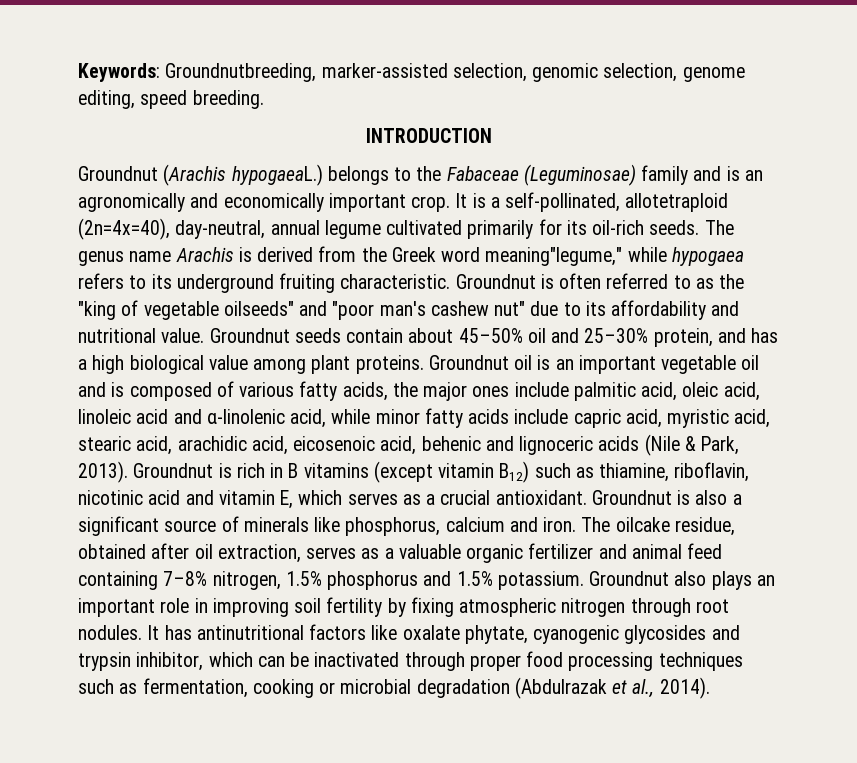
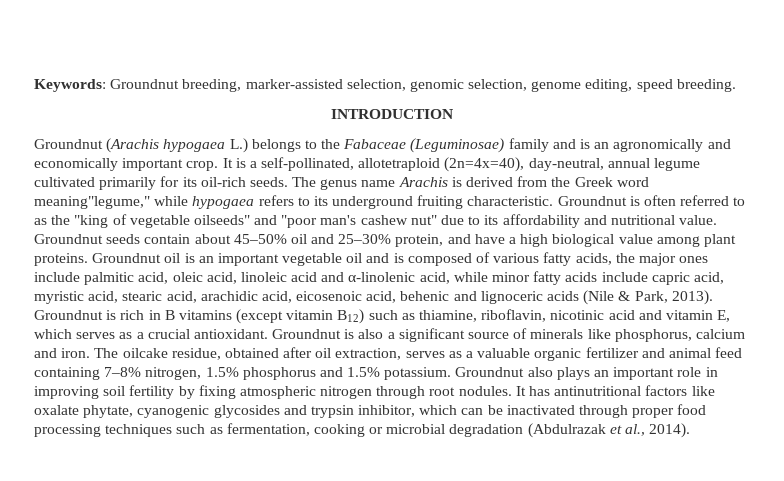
- Keywords: Groundnutbreeding, marker-assisted selection, genomic selection, genome editing, speed breeding.
+ Keywords: Groundnut breeding, marker-assisted selection, genomic selection, genome editing, speed breeding.
- Groundnut (Arachis hypogaeaL.) belongs to the Fabaceae (Leguminosae) family and is an agronomically and economically important crop.
+ Groundnut (Arachis hypogaea L.) belongs to the Fabaceae (Leguminosae) family and is an agronomically and economically important crop.
- Groundnut seeds contain about 45–50% oil and 25–30% protein, and has a high biological value among plant proteins.
+ Groundnut seeds contain about 45–50% oil and 25–30% protein, and have a high biological value among plant proteins.

